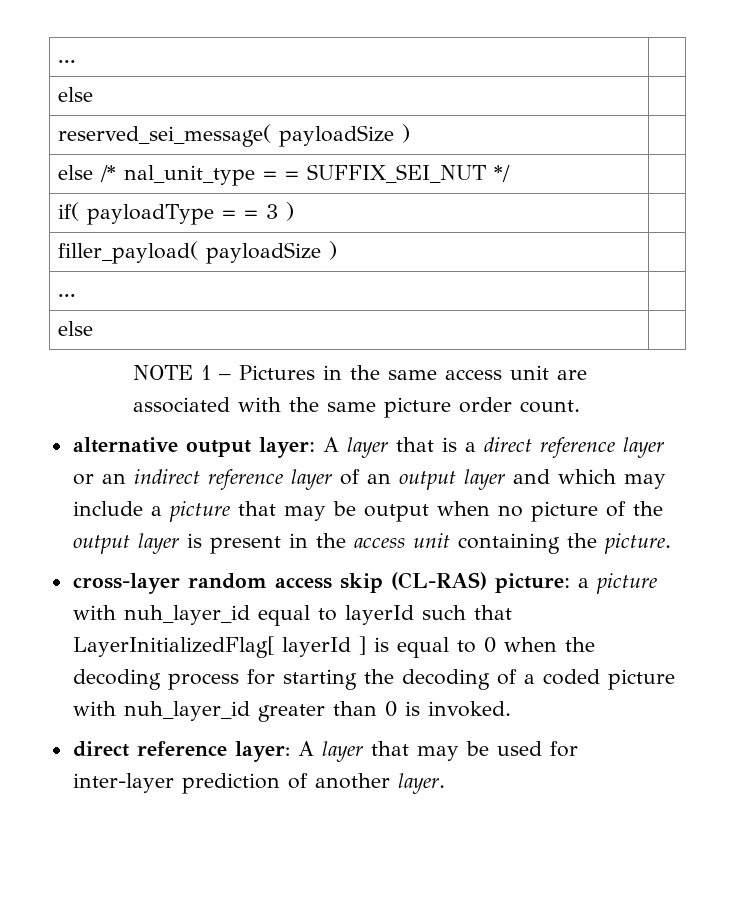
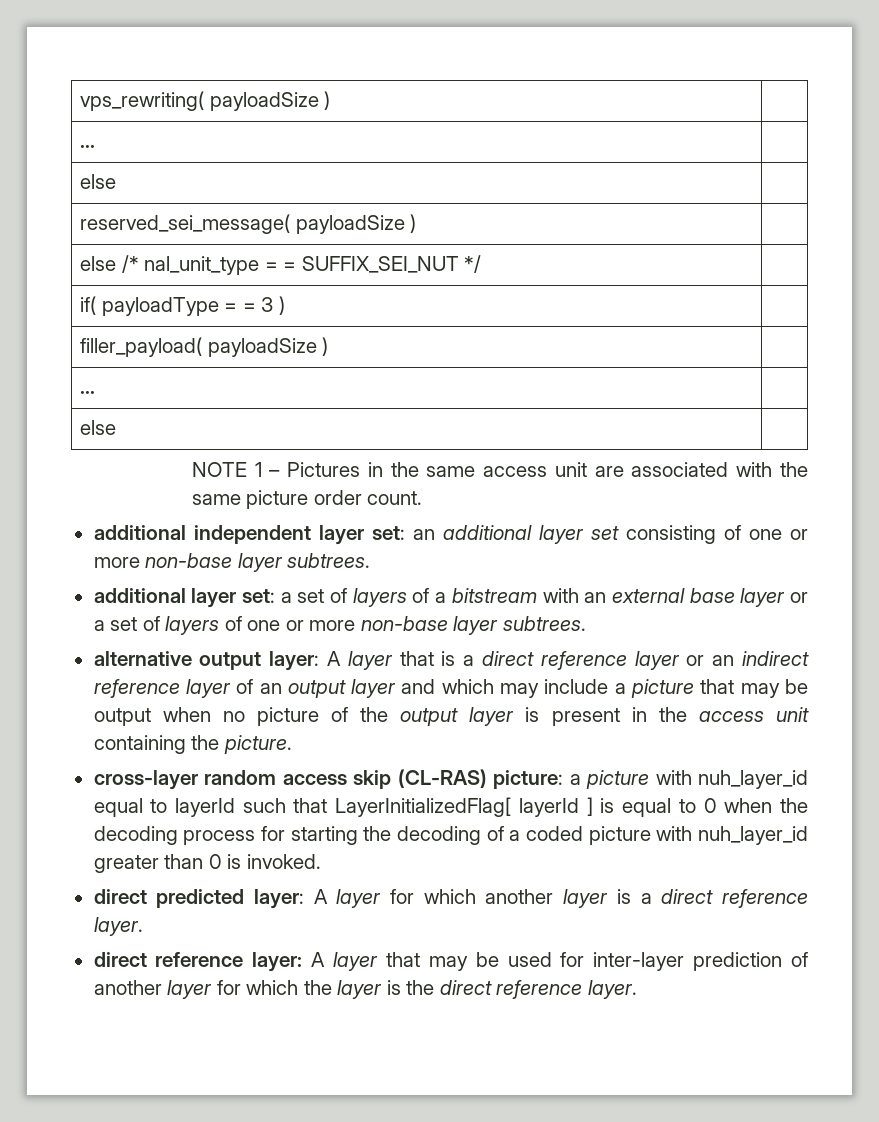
+ vps_rewriting( payloadSize ) |
+ additional independent layer set: an additional layer set consisting of one or more non-base layer subtrees.
+ additional layer set: a set of layers of a bitstream with an external base layer or a set of layers of one or more non-base layer subtrees.
+ direct predicted layer: A layer for which another layer is a direct reference layer.
- direct reference layer: A layer that may be used for inter-layer prediction of another layer.
+ direct reference layer: A layer that may be used for inter-layer prediction of another layer for which the layer is the direct reference layer.

